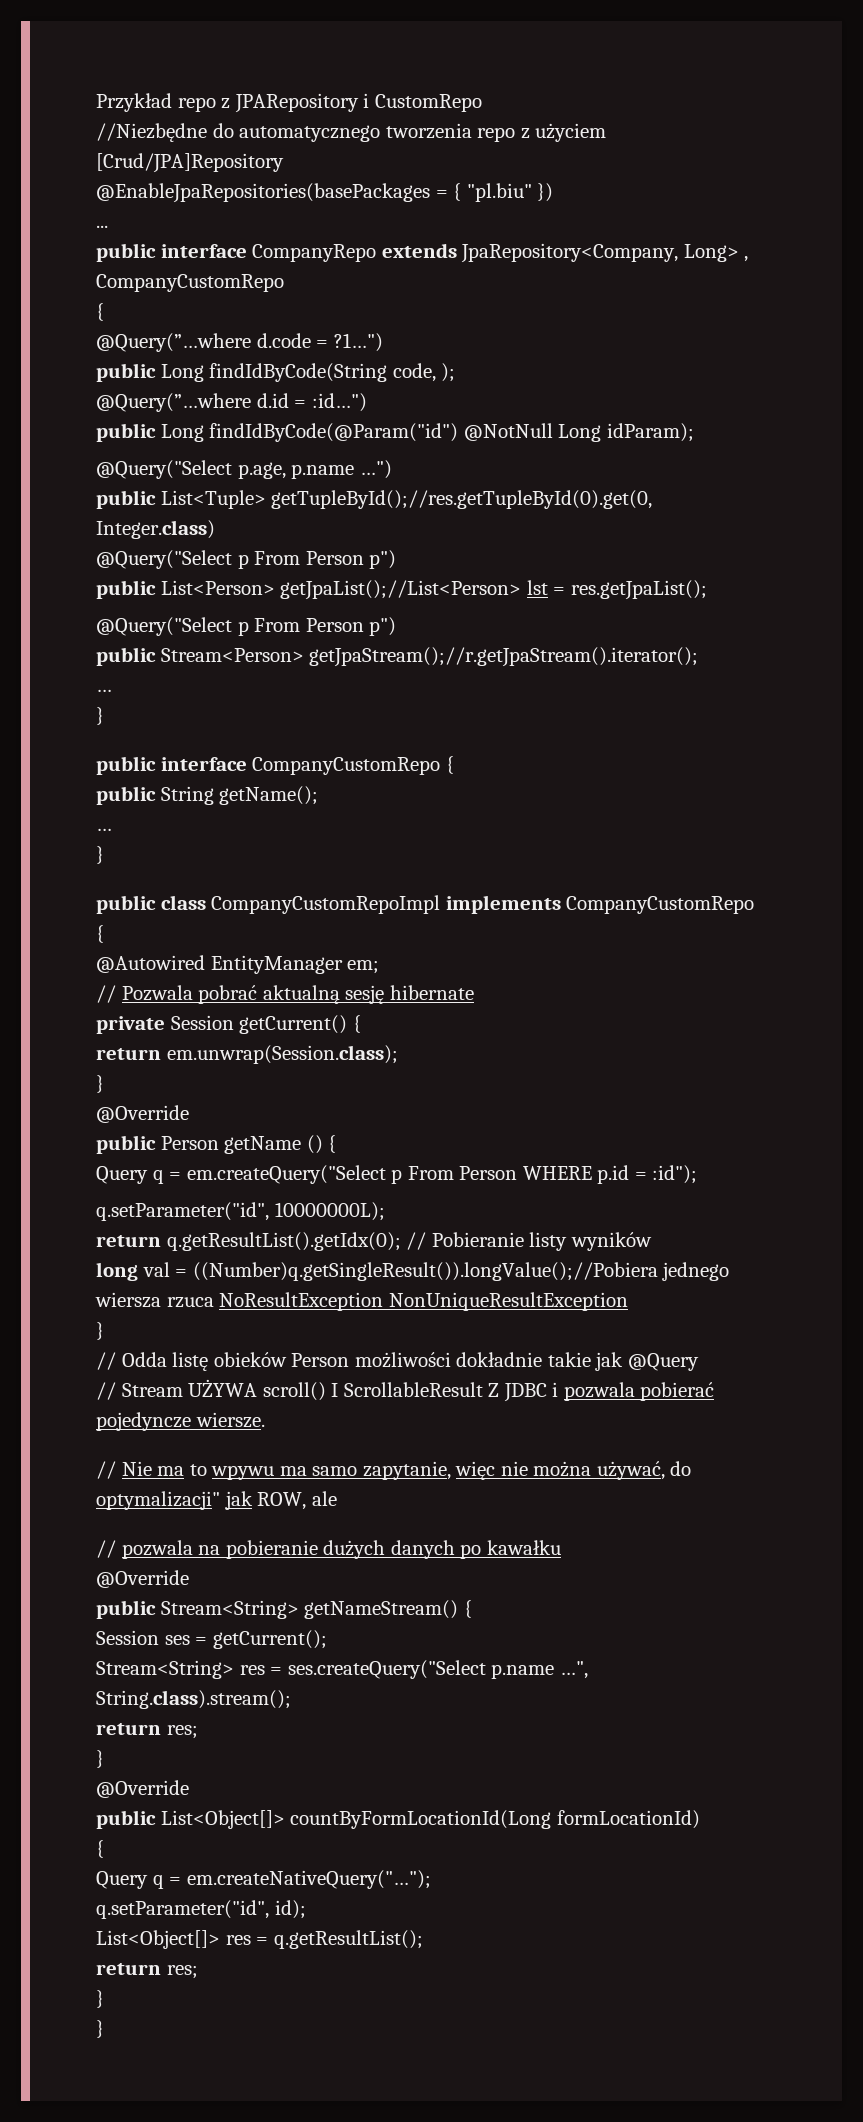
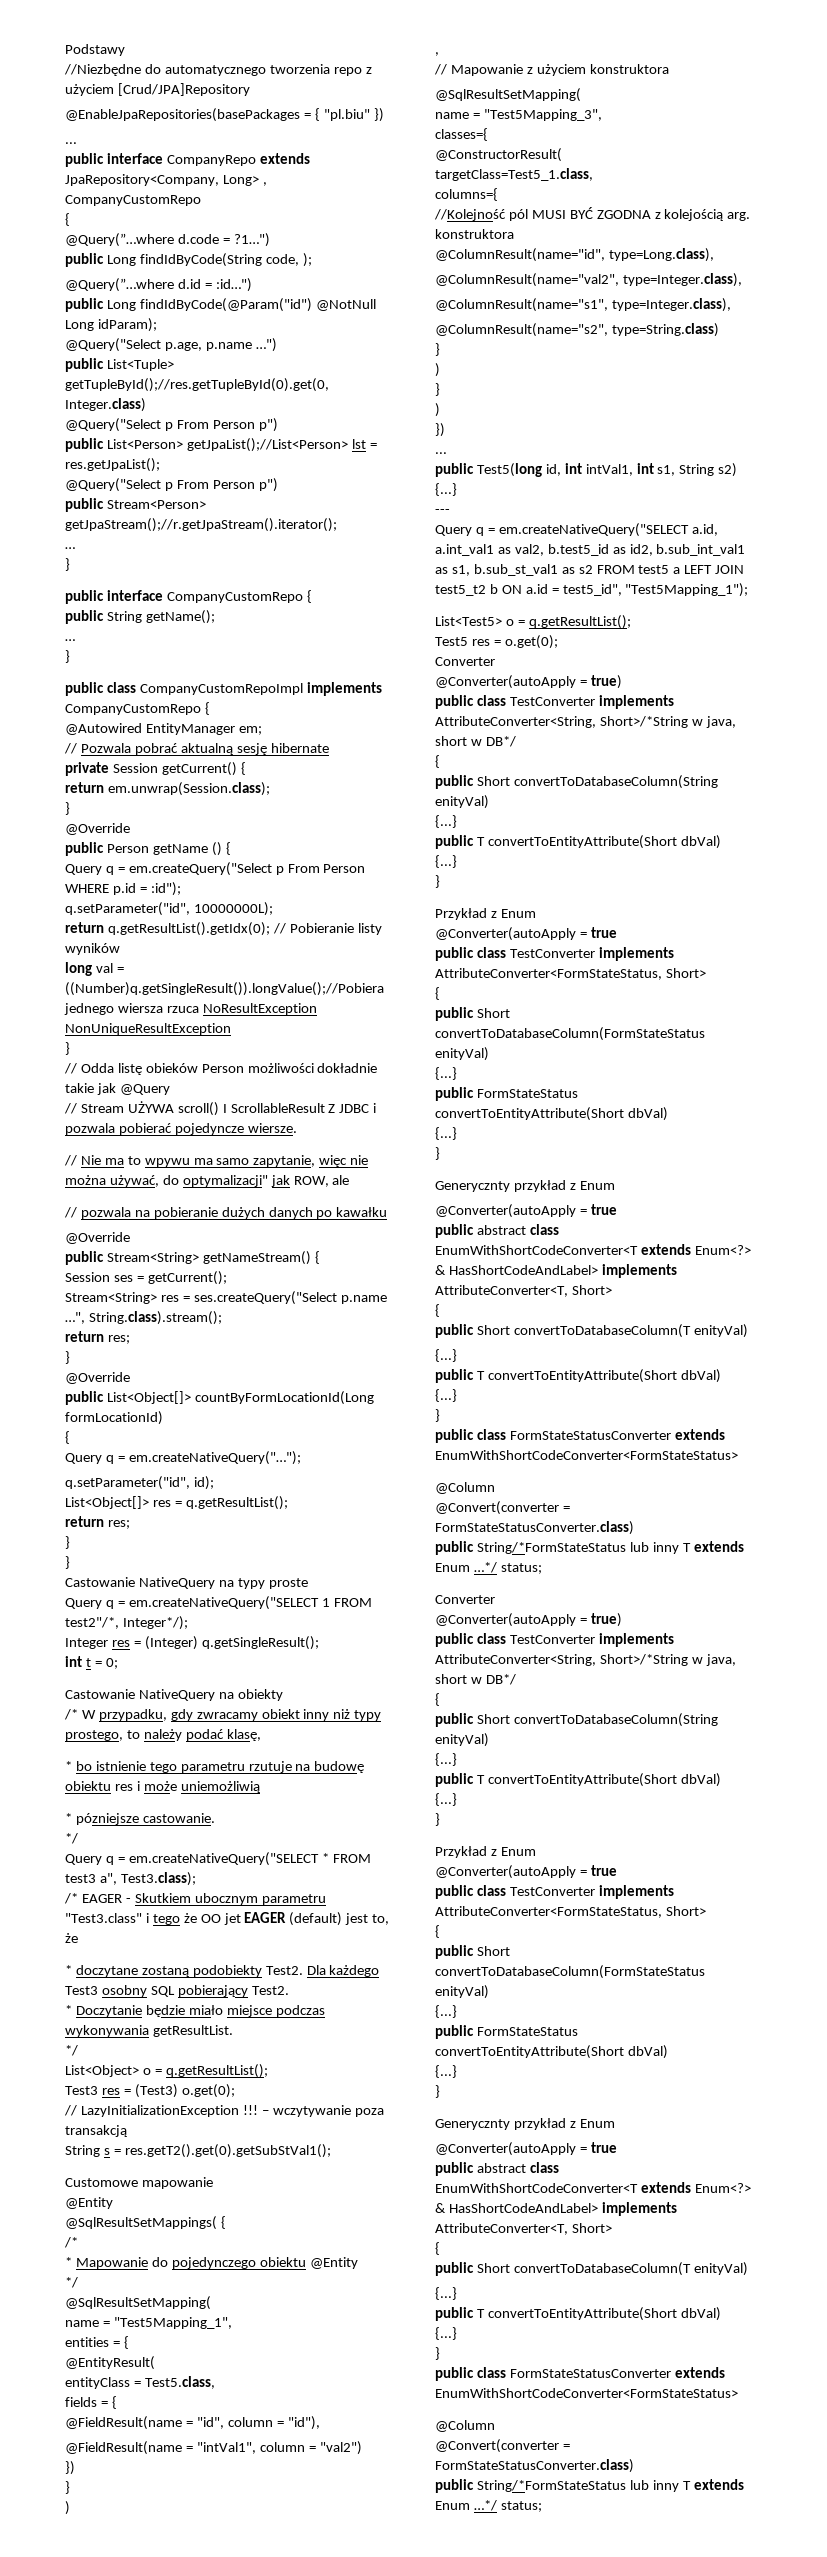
- Przykład repo z JPARepository i CustomRepo
+ Podstawy
+ Castowanie NativeQuery na typy proste
+ Query q = em.createNativeQuery("SELECT 1 FROM test2"/*, Integer*/);
+ Integer res = (Integer) q.getSingleResult();
+ int t = 0;
+ Castowanie NativeQuery na obiekty
+ /* W przypadku, gdy zwracamy obiekt inny niż typy prostego, to należy podać klasę,
+ * bo istnienie tego parametru rzutuje na budowę obiektu res i może uniemożliwią
+ * pózniejsze castowanie.
+ */
+ Query q = em.createNativeQuery("SELECT * FROM test3 a", Test3.class);
+ /* EAGER - Skutkiem ubocznym parametru "Test3.class" i tego że OO jet EAGER (default) jest to, że
+ * doczytane zostaną podobiekty Test2. Dla każdego Test3 osobny SQL pobierający Test2.
+ * Doczytanie będzie miało miejsce podczas wykonywania getResultList.
+ */
+ List<Object> o = q.getResultList();
+ Test3 res = (Test3) o.get(0);
+ // LazyInitializationException !!! – wczytywanie poza transakcją
+ String s = res.getT2().get(0).getSubStVal1();
+ Customowe mapowanie
+ @Entity
+ @SqlResultSetMappings( {
+ /*
+ * Mapowanie do pojedynczego obiektu @Entity
+ */
+ @SqlResultSetMapping(
+ name = "Test5Mapping_1",
+ entities = {
+ @EntityResult(
+ entityClass = Test5.class,
+ fields = {
+ @FieldResult(name = "id", column = "id"),
+ @FieldResult(name = "intVal1", column = "val2")
+ })
+ }
+ )
+ ,
+ // Mapowanie z użyciem konstruktora
+ @SqlResultSetMapping(
+ name = "Test5Mapping_3",
+ classes={
+ @ConstructorResult(
+ targetClass=Test5_1.class,
+ columns={
+ //Kolejność pól MUSI BYĆ ZGODNA z kolejością arg. konstruktora
+ @ColumnResult(name="id", type=Long.class),
+ @ColumnResult(name="val2", type=Integer.class),
+ @ColumnResult(name="s1", type=Integer.class),
+ @ColumnResult(name="s2", type=String.class)
+ }
+ )
+ }
+ )
+ })
+ ...
+ public Test5(long id, int intVal1, int s1, String s2) {...}
+ ---
+ Query q = em.createNativeQuery("SELECT a.id, a.int_val1 as val2, b.test5_id as id2, b.sub_int_val1 as s1, b.sub_st_val1 as s2 FROM test5 a LEFT JOIN test5_t2 b ON a.id = test5_id", "Test5Mapping_1");
+ List<Test5> o = q.getResultList();
+ Test5 res = o.get(0);
+ Converter
+ @Converter(autoApply = true)
+ public class TestConverter implements AttributeConverter<String, Short>/*String w java, short w DB*/
+ {
+ public Short convertToDatabaseColumn(String enityVal)
+ {...}
+ public T convertToEntityAttribute(Short dbVal)
+ {...}
+ }
+ Przykład z Enum
+ @Converter(autoApply = true
+ public class TestConverter implements AttributeConverter<FormStateStatus, Short>
+ {
+ public Short convertToDatabaseColumn(FormStateStatus enityVal)
+ {...}
+ public FormStateStatus convertToEntityAttribute(Short dbVal)
+ {...}
+ }
+ Generycznty przykład z Enum
+ @Converter(autoApply = true
+ public abstract class EnumWithShortCodeConverter<T extends Enum<?> & HasShortCodeAndLabel> implements AttributeConverter<T, Short>
+ {
+ public Short convertToDatabaseColumn(T enityVal)
+ {...}
+ public T convertToEntityAttribute(Short dbVal)
+ {...}
+ }
+ public class FormStateStatusConverter extends EnumWithShortCodeConverter<FormStateStatus>
+ @Column
+ @Convert(converter = FormStateStatusConverter.class)
+ public String/*FormStateStatus lub inny T extends Enum …*/ status;
+ Converter
+ @Converter(autoApply = true)
+ public class TestConverter implements AttributeConverter<String, Short>/*String w java, short w DB*/
+ {
+ public Short convertToDatabaseColumn(String enityVal)
+ {...}
+ public T convertToEntityAttribute(Short dbVal)
+ {...}
+ }
+ Przykład z Enum
+ @Converter(autoApply = true
+ public class TestConverter implements AttributeConverter<FormStateStatus, Short>
+ {
+ public Short convertToDatabaseColumn(FormStateStatus enityVal)
+ {...}
+ public FormStateStatus convertToEntityAttribute(Short dbVal)
+ {...}
+ }
+ Generycznty przykład z Enum
+ @Converter(autoApply = true
+ public abstract class EnumWithShortCodeConverter<T extends Enum<?> & HasShortCodeAndLabel> implements AttributeConverter<T, Short>
+ {
+ public Short convertToDatabaseColumn(T enityVal)
+ {...}
+ public T convertToEntityAttribute(Short dbVal)
+ {...}
+ }
+ public class FormStateStatusConverter extends EnumWithShortCodeConverter<FormStateStatus>
+ @Column
+ @Convert(converter = FormStateStatusConverter.class)
+ public String/*FormStateStatus lub inny T extends Enum …*/ status;

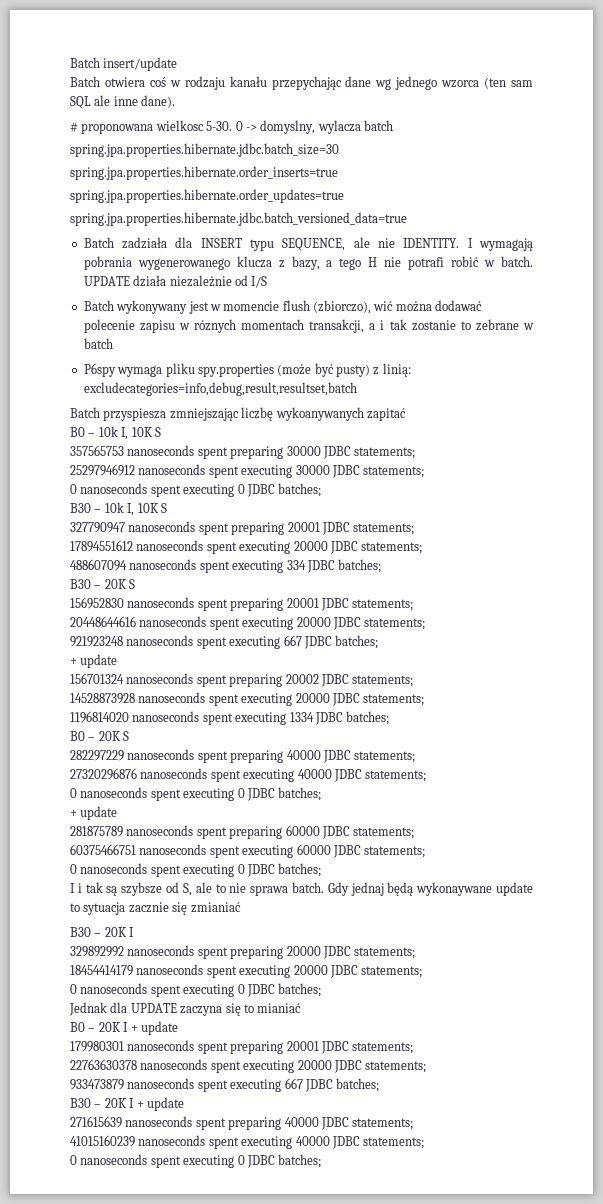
- Podstawy
- //Niezbędne do automatycznego tworzenia repo z użyciem [Crud/JPA]Repository
- @EnableJpaRepositories(basePackages = { "pl.biu" })
- ...
- public interface CompanyRepo extends JpaRepository<Company, Long> , CompanyCustomRepo
- {
- @Query(”…where d.code = ?1…")
- public Long findIdByCode(String code, );
- @Query(”…where d.id = :id…")
- public Long findIdByCode(@Param("id") @NotNull Long idParam);
- @Query("Select p.age, p.name …")
- public List<Tuple> getTupleById();//res.getTupleById(0).get(0, Integer.class)
- @Query("Select p From Person p")
- public List<Person> getJpaList();//List<Person> lst = res.getJpaList();
- @Query("Select p From Person p")
- public Stream<Person> getJpaStream();//r.getJpaStream().iterator();
- …
- }
- public interface CompanyCustomRepo {
- public String getName();
- …
- }
- public class CompanyCustomRepoImpl implements CompanyCustomRepo {
- @Autowired EntityManager em;
- // Pozwala pobrać aktualną sesję hibernate
- private Session getCurrent() {
- return em.unwrap(Session.class);
- }
- @Override
- public Person getName () {
- Query q = em.createQuery("Select p From Person WHERE p.id = :id");
- q.setParameter("id", 10000000L);
- return q.getResultList().getIdx(0); // Pobieranie listy wyników
- long val = ((Number)q.getSingleResult()).longValue();//Pobiera jednego wiersza rzuca NoResultException NonUniqueResultException
- }
- // Odda listę obieków Person możliwości dokładnie takie jak @Query
- // Stream UŻYWA scroll() I ScrollableResult Z JDBC i pozwala pobierać pojedyncze wiersze.
- // Nie ma to wpywu ma samo zapytanie, więc nie można używać, do optymalizacji" jak ROW, ale
- // pozwala na pobieranie dużych danych po kawałku
- @Override
- public Stream<String> getNameStream() {
- Session ses = getCurrent();
- Stream<String> res = ses.createQuery("Select p.name …", String.class).stream();
- return res;
- }
- @Override
- public List<Object[]> countByFormLocationId(Long formLocationId)
- {
- Query q = em.createNativeQuery("…");
- q.setParameter("id", id);
- List<Object[]> res = q.getResultList();
- return res;
- }
- }
- Castowanie NativeQuery na typy proste
- Query q = em.createNativeQuery("SELECT 1 FROM test2"/*, Integer*/);
- Integer res = (Integer) q.getSingleResult();
- int t = 0;
- Castowanie NativeQuery na obiekty
- /* W przypadku, gdy zwracamy obiekt inny niż typy prostego, to należy podać klasę,
- * bo istnienie tego parametru rzutuje na budowę obiektu res i może uniemożliwią
- * pózniejsze castowanie.
- */
- Query q = em.createNativeQuery("SELECT * FROM test3 a", Test3.class);
- /* EAGER - Skutkiem ubocznym parametru "Test3.class" i tego że OO jet EAGER (default) jest to, że
- * doczytane zostaną podobiekty Test2. Dla każdego Test3 osobny SQL pobierający Test2.
- * Doczytanie będzie miało miejsce podczas wykonywania getResultList.
- */
- List<Object> o = q.getResultList();
- Test3 res = (Test3) o.get(0);
- // LazyInitializationException !!! – wczytywanie poza transakcją
- String s = res.getT2().get(0).getSubStVal1();
- Customowe mapowanie
- @Entity
- @SqlResultSetMappings( {
- /*
- * Mapowanie do pojedynczego obiektu @Entity
- */
- @SqlResultSetMapping(
- name = "Test5Mapping_1",
- entities = {
- @EntityResult(
- entityClass = Test5.class,
- fields = {
- @FieldResult(name = "id", column = "id"),
- @FieldResult(name = "intVal1", column = "val2")
- })
- }
- )
- ,
- // Mapowanie z użyciem konstruktora
- @SqlResultSetMapping(
- name = "Test5Mapping_3",
- classes={
- @ConstructorResult(
- targetClass=Test5_1.class,
- columns={
- //Kolejność pól MUSI BYĆ ZGODNA z kolejością arg. konstruktora
- @ColumnResult(name="id", type=Long.class),
- @ColumnResult(name="val2", type=Integer.class),
- @ColumnResult(name="s1", type=Integer.class),
- @ColumnResult(name="s2", type=String.class)
- }
- )
- }
- )
- })
- ...
- public Test5(long id, int intVal1, int s1, String s2) {...}
- ---
- Query q = em.createNativeQuery("SELECT a.id, a.int_val1 as val2, b.test5_id as id2, b.sub_int_val1 as s1, b.sub_st_val1 as s2 FROM test5 a LEFT JOIN test5_t2 b ON a.id = test5_id", "Test5Mapping_1");
- List<Test5> o = q.getResultList();
- Test5 res = o.get(0);
- Converter
- @Converter(autoApply = true)
- public class TestConverter implements AttributeConverter<String, Short>/*String w java, short w DB*/
- {
- public Short convertToDatabaseColumn(String enityVal)
- {...}
- public T convertToEntityAttribute(Short dbVal)
- {...}
- }
- Przykład z Enum
- @Converter(autoApply = true
- public class TestConverter implements AttributeConverter<FormStateStatus, Short>
- {
- public Short convertToDatabaseColumn(FormStateStatus enityVal)
- {...}
- public FormStateStatus convertToEntityAttribute(Short dbVal)
- {...}
- }
- Generycznty przykład z Enum
- @Converter(autoApply = true
- public abstract class EnumWithShortCodeConverter<T extends Enum<?> & HasShortCodeAndLabel> implements AttributeConverter<T, Short>
- {
- public Short convertToDatabaseColumn(T enityVal)
- {...}
- public T convertToEntityAttribute(Short dbVal)
- {...}
- }
- public class FormStateStatusConverter extends EnumWithShortCodeConverter<FormStateStatus>
- @Column
- @Convert(converter = FormStateStatusConverter.class)
- public String/*FormStateStatus lub inny T extends Enum …*/ status;
- Converter
- @Converter(autoApply = true)
- public class TestConverter implements AttributeConverter<String, Short>/*String w java, short w DB*/
- {
- public Short convertToDatabaseColumn(String enityVal)
- {...}
- public T convertToEntityAttribute(Short dbVal)
- {...}
- }
- Przykład z Enum
- @Converter(autoApply = true
- public class TestConverter implements AttributeConverter<FormStateStatus, Short>
- {
- public Short convertToDatabaseColumn(FormStateStatus enityVal)
- {...}
- public FormStateStatus convertToEntityAttribute(Short dbVal)
- {...}
- }
- Generycznty przykład z Enum
- @Converter(autoApply = true
- public abstract class EnumWithShortCodeConverter<T extends Enum<?> & HasShortCodeAndLabel> implements AttributeConverter<T, Short>
- {
- public Short convertToDatabaseColumn(T enityVal)
- {...}
- public T convertToEntityAttribute(Short dbVal)
- {...}
- }
- public class FormStateStatusConverter extends EnumWithShortCodeConverter<FormStateStatus>
- @Column
- @Convert(converter = FormStateStatusConverter.class)
- public String/*FormStateStatus lub inny T extends Enum …*/ status;
+ Batch insert/update
+ Batch otwiera coś w rodzaju kanału przepychając dane wg jednego wzorca (ten sam SQL ale inne dane).
+ # proponowana wielkosc 5-30. 0 -> domyslny, wylacza batch
+ spring.jpa.properties.hibernate.jdbc.batch_size=30
+ spring.jpa.properties.hibernate.order_inserts=true
+ spring.jpa.properties.hibernate.order_updates=true
+ spring.jpa.properties.hibernate.jdbc.batch_versioned_data=true
+ Batch zadziała dla INSERT typu SEQUENCE, ale nie IDENTITY. I wymagają pobrania wygenerowanego klucza z bazy, a tego H nie potrafi robić w batch. UPDATE działa niezależnie od I/S
+ Batch wykonywany jest w momencie flush (zbiorczo), wić można dodawać polecenie zapisu w róznych momentach transakcji, a i tak zostanie to zebrane w batch
+ P6spy wymaga pliku spy.properties (może być pusty) z linią: excludecategories=info,debug,result,resultset,batch
+ Batch przyspiesza zmniejszając liczbę wykoanywanych zapitać
+ B0 – 10k I, 10K S
+ 357565753 nanoseconds spent preparing 30000 JDBC statements;
+ 25297946912 nanoseconds spent executing 30000 JDBC statements;
+ 0 nanoseconds spent executing 0 JDBC batches;
+ B30 – 10k I, 10K S
+ 327790947 nanoseconds spent preparing 20001 JDBC statements;
+ 17894551612 nanoseconds spent executing 20000 JDBC statements;
+ 488607094 nanoseconds spent executing 334 JDBC batches;
+ B30 – 20K S
+ 156952830 nanoseconds spent preparing 20001 JDBC statements;
+ 20448644616 nanoseconds spent executing 20000 JDBC statements;
+ 921923248 nanoseconds spent executing 667 JDBC batches;
+ + update
+ 156701324 nanoseconds spent preparing 20002 JDBC statements;
+ 14528873928 nanoseconds spent executing 20000 JDBC statements;
+ 1196814020 nanoseconds spent executing 1334 JDBC batches;
+ B0 – 20K S
+ 282297229 nanoseconds spent preparing 40000 JDBC statements;
+ 27320296876 nanoseconds spent executing 40000 JDBC statements;
+ 0 nanoseconds spent executing 0 JDBC batches;
+ + update
+ 281875789 nanoseconds spent preparing 60000 JDBC statements;
+ 60375466751 nanoseconds spent executing 60000 JDBC statements;
+ 0 nanoseconds spent executing 0 JDBC batches;
+ I i tak są szybsze od S, ale to nie sprawa batch. Gdy jednaj będą wykonaywane update to sytuacja zacznie się zmianiać
+ B30 – 20K I
+ 329892992 nanoseconds spent preparing 20000 JDBC statements;
+ 18454414179 nanoseconds spent executing 20000 JDBC statements;
+ 0 nanoseconds spent executing 0 JDBC batches;
+ Jednak dla UPDATE zaczyna się to mianiać
+ B0 – 20K I + update
+ 179980301 nanoseconds spent preparing 20001 JDBC statements;
+ 22763630378 nanoseconds spent executing 20000 JDBC statements;
+ 933473879 nanoseconds spent executing 667 JDBC batches;
+ B30 – 20K I + update
+ 271615639 nanoseconds spent preparing 40000 JDBC statements;
+ 41015160239 nanoseconds spent executing 40000 JDBC statements;
+ 0 nanoseconds spent executing 0 JDBC batches;

